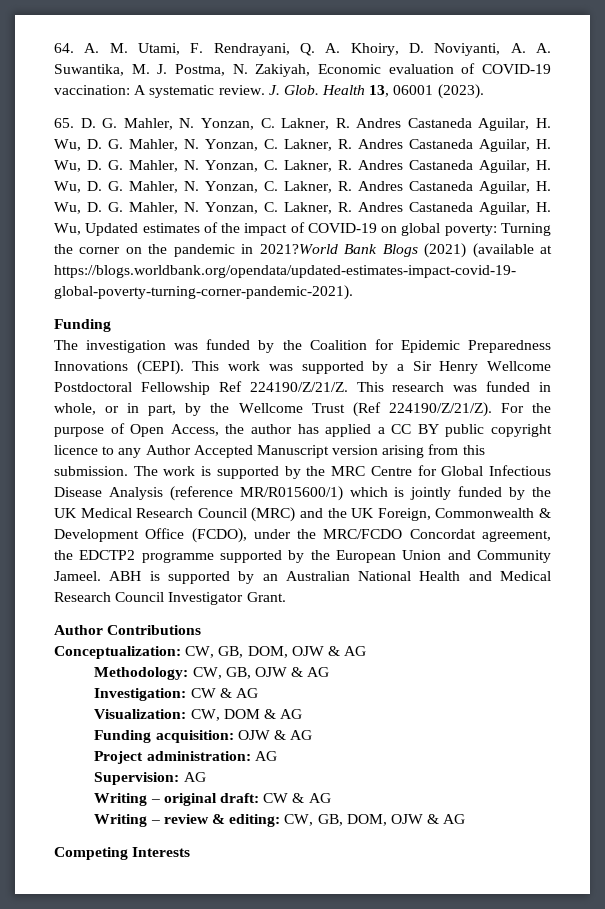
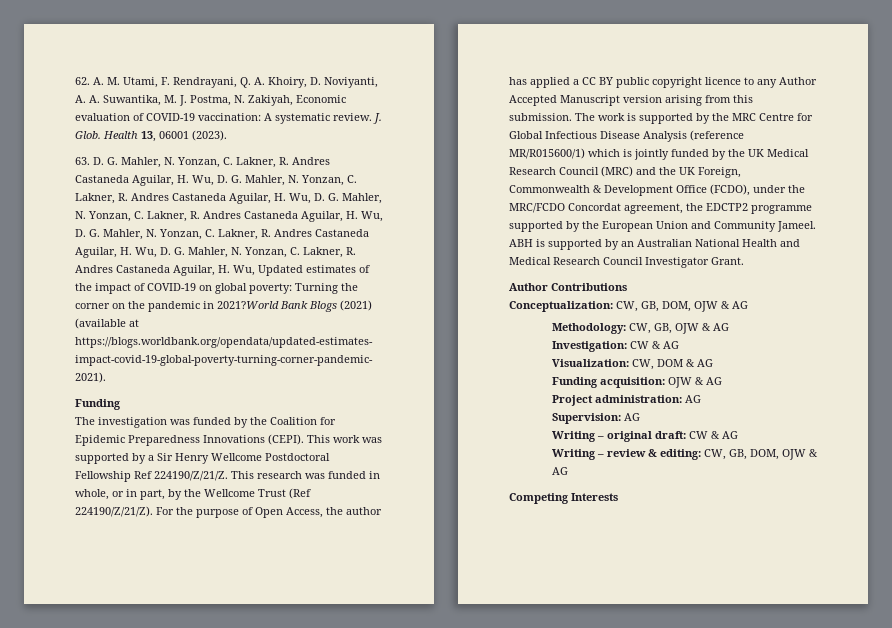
- 64. A. M. Utami, F. Rendrayani, Q. A. Khoiry, D. Noviyanti, A. A. Suwantika, M. J. Postma, N. Zakiyah, Economic evaluation of COVID-19 vaccination: A systematic review.
+ 62. A. M. Utami, F. Rendrayani, Q. A. Khoiry, D. Noviyanti, A. A. Suwantika, M. J. Postma, N. Zakiyah, Economic evaluation of COVID-19 vaccination: A systematic review.
- 65. D. G. Mahler, N. Yonzan, C. Lakner, R. Andres Castaneda Aguilar, H. Wu, D. G. Mahler, N. Yonzan, C. Lakner, R. Andres Castaneda Aguilar, H. Wu, D. G. Mahler, N. Yonzan, C. Lakner, R. Andres Castaneda Aguilar, H. Wu, D. G. Mahler, N. Yonzan, C. Lakner, R. Andres Castaneda Aguilar, H. Wu, D. G. Mahler, N. Yonzan, C. Lakner, R. Andres Castaneda Aguilar, H. Wu, Updated estimates of the impact of COVID-19 on global poverty:
+ 63. D. G. Mahler, N. Yonzan, C. Lakner, R. Andres Castaneda Aguilar, H. Wu, D. G. Mahler, N. Yonzan, C. Lakner, R. Andres Castaneda Aguilar, H. Wu, D. G. Mahler, N. Yonzan, C. Lakner, R. Andres Castaneda Aguilar, H. Wu, D. G. Mahler, N. Yonzan, C. Lakner, R. Andres Castaneda Aguilar, H. Wu, D. G. Mahler, N. Yonzan, C. Lakner, R. Andres Castaneda Aguilar, H. Wu, Updated estimates of the impact of COVID-19 on global poverty:

